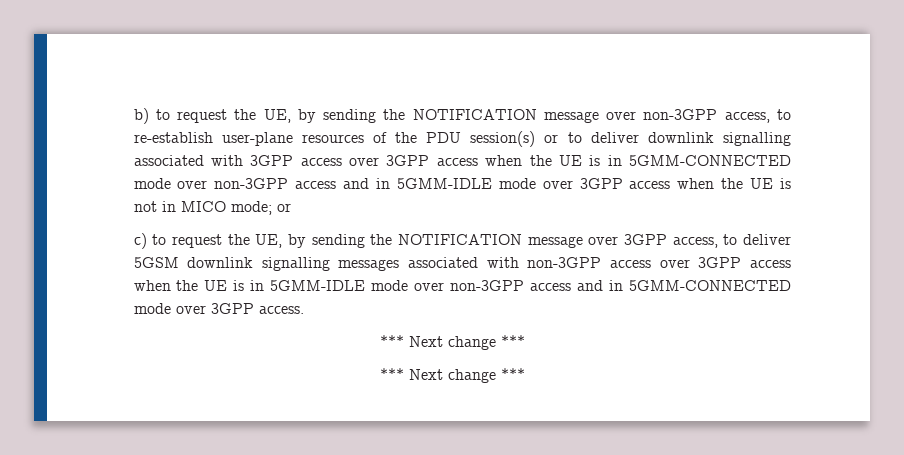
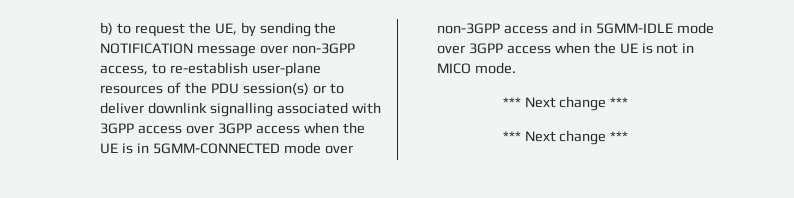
- b) to request the UE, by sending the NOTIFICATION message over non-3GPP access, to re-establish user-plane resources of the PDU session(s) or to deliver downlink signalling associated with 3GPP access over 3GPP access when the UE is in 5GMM-CONNECTED mode over non-3GPP access and in 5GMM-IDLE mode over 3GPP access when the UE is not in MICO mode; or
- c) to request the UE, by sending the NOTIFICATION message over 3GPP access, to deliver 5GSM downlink signalling messages associated with non-3GPP access over 3GPP access when the UE is in 5GMM-IDLE mode over non-3GPP access and in 5GMM-CONNECTED mode over 3GPP access.
+ b) to request the UE, by sending the NOTIFICATION message over non-3GPP access, to re-establish user-plane resources of the PDU session(s) or to deliver downlink signalling associated with 3GPP access over 3GPP access when the UE is in 5GMM-CONNECTED mode over non-3GPP access and in 5GMM-IDLE mode over 3GPP access when the UE is not in MICO mode.

